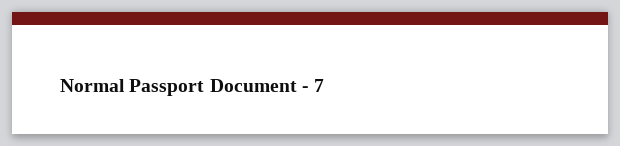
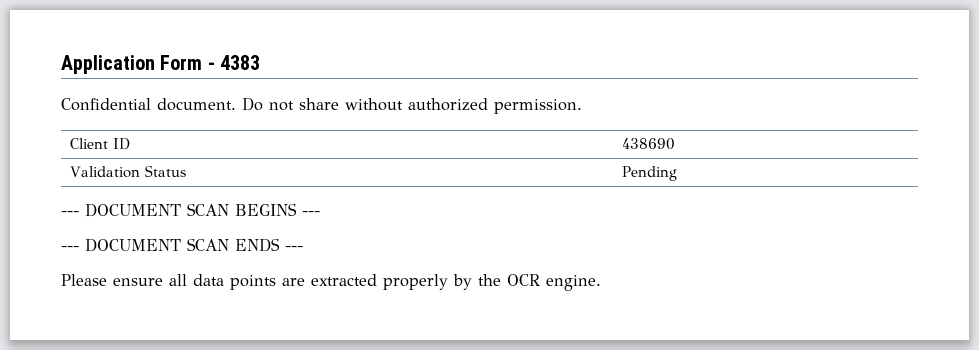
- Normal Passport Document - 7
+ Application Form - 4383
+ Confidential document. Do not share without authorized permission.
+ Client ID | 438690
+ Validation Status | Pending
+ --- DOCUMENT SCAN BEGINS ---
+ --- DOCUMENT SCAN ENDS ---
+ Please ensure all data points are extracted properly by the OCR engine.

